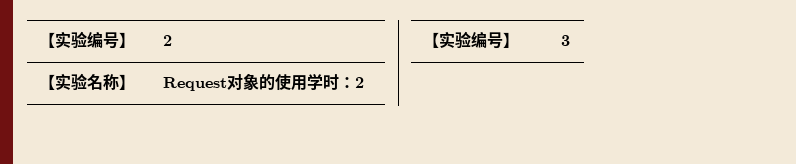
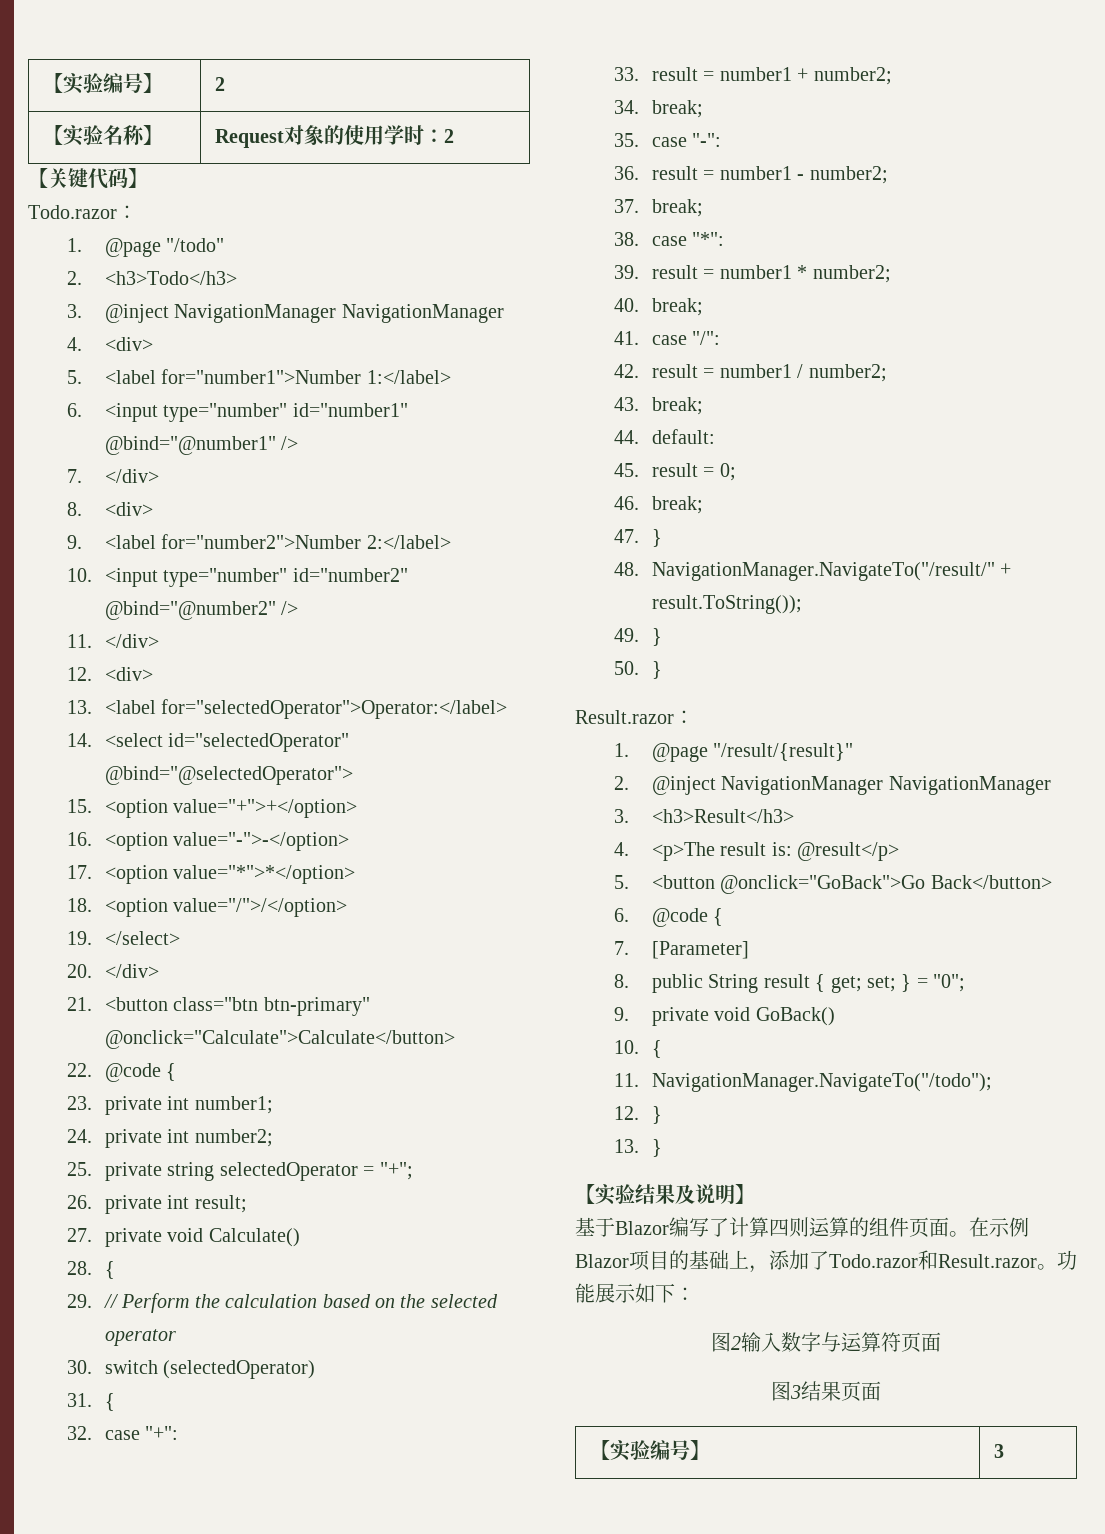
+ 【关键代码】
+ Todo.razor：
+ 1. @page "/todo"
+ 2. <h3>Todo</h3>
+ 3. @inject NavigationManager NavigationManager
+ 4. <div>
+ 5. <label for="number1">Number 1:</label>
+ 6. <input type="number" id="number1" @bind="@number1" />
+ 7. </div>
+ 8. <div>
+ 9. <label for="number2">Number 2:</label>
+ 10. <input type="number" id="number2" @bind="@number2" />
+ 11. </div>
+ 12. <div>
+ 13. <label for="selectedOperator">Operator:</label>
+ 14. <select id="selectedOperator" @bind="@selectedOperator">
+ 15. <option value="+">+</option>
+ 16. <option value="-">-</option>
+ 17. <option value="*">*</option>
+ 18. <option value="/">/</option>
+ 19. </select>
+ 20. </div>
+ 21. <button class="btn btn-primary" @onclick="Calculate">Calculate</button>
+ 22. @code {
+ 23. private int number1;
+ 24. private int number2;
+ 25. private string selectedOperator = "+";
+ 26. private int result;
+ 27. private void Calculate()
+ 28. {
+ 29. // Perform the calculation based on the selected operator
+ 30. switch (selectedOperator)
+ 31. {
+ 32. case "+":
+ 33. result = number1 + number2;
+ 34. break;
+ 35. case "-":
+ 36. result = number1 - number2;
+ 37. break;
+ 38. case "*":
+ 39. result = number1 * number2;
+ 40. break;
+ 41. case "/":
+ 42. result = number1 / number2;
+ 43. break;
+ 44. default:
+ 45. result = 0;
+ 46. break;
+ 47. }
+ 48. NavigationManager.NavigateTo("/result/" + result.ToString());
+ 49. }
+ 50. }
+ Result.razor：
+ 1. @page "/result/{result}"
+ 2. @inject NavigationManager NavigationManager
+ 3. <h3>Result</h3>
+ 4. <p>The result is: @result</p>
+ 5. <button @onclick="GoBack">Go Back</button>
+ 6. @code {
+ 7. [Parameter]
+ 8. public String result { get; set; } = "0";
+ 9. private void GoBack()
+ 10. {
+ 11. NavigationManager.NavigateTo("/todo");
+ 12. }
+ 13. }
+ 【实验结果及说明】
+ 基于Blazor编写了计算四则运算的组件页面。在示例Blazor项目的基础上，添加了Todo.razor和Result.razor。功能展示如下：
+ 图2输入数字与运算符页面
+ 图3结果页面

